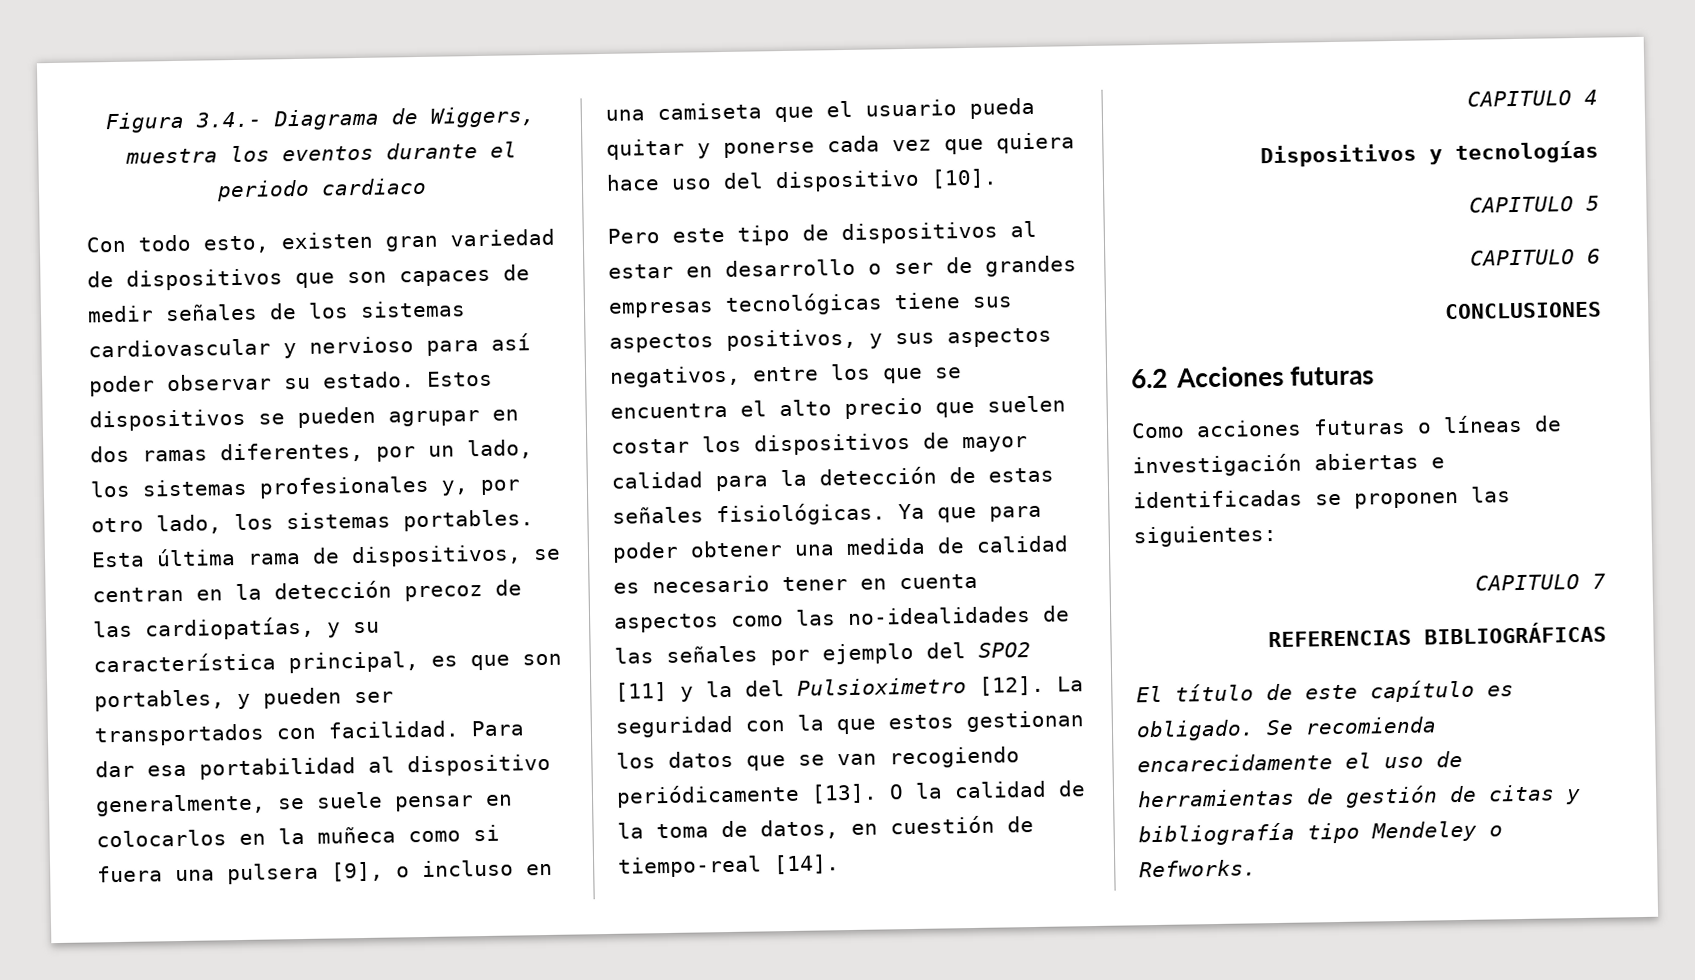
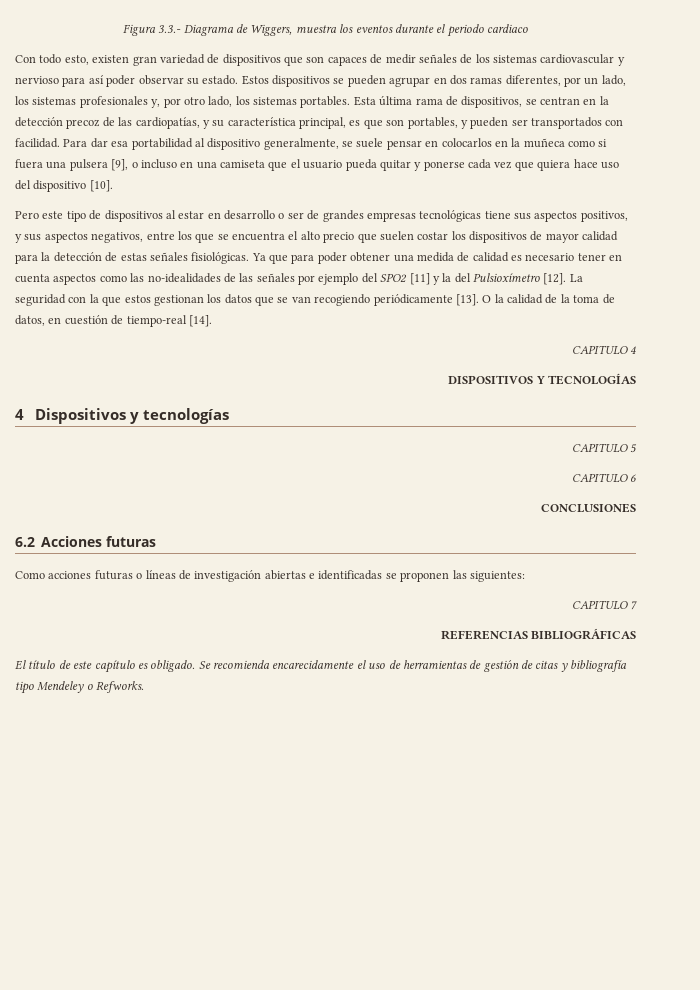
- Figura 3.4.- Diagrama de Wiggers, muestra los eventos durante el periodo cardiaco
+ Figura 3.3.- Diagrama de Wiggers, muestra los eventos durante el periodo cardiaco
- Ya que para poder obtener una medida de calidad es necesario tener en cuenta aspectos como las no-idealidades de las señales por ejemplo del SPO2 [11] y la del Pulsioximetro [12].
+ Ya que para poder obtener una medida de calidad es necesario tener en cuenta aspectos como las no-idealidades de las señales por ejemplo del SPO2 [11] y la del Pulsioxímetro [12].
- Dispositivos y tecnologías
+ DISPOSITIVOS Y TECNOLOGÍAS
+ 4 Dispositivos y tecnologías

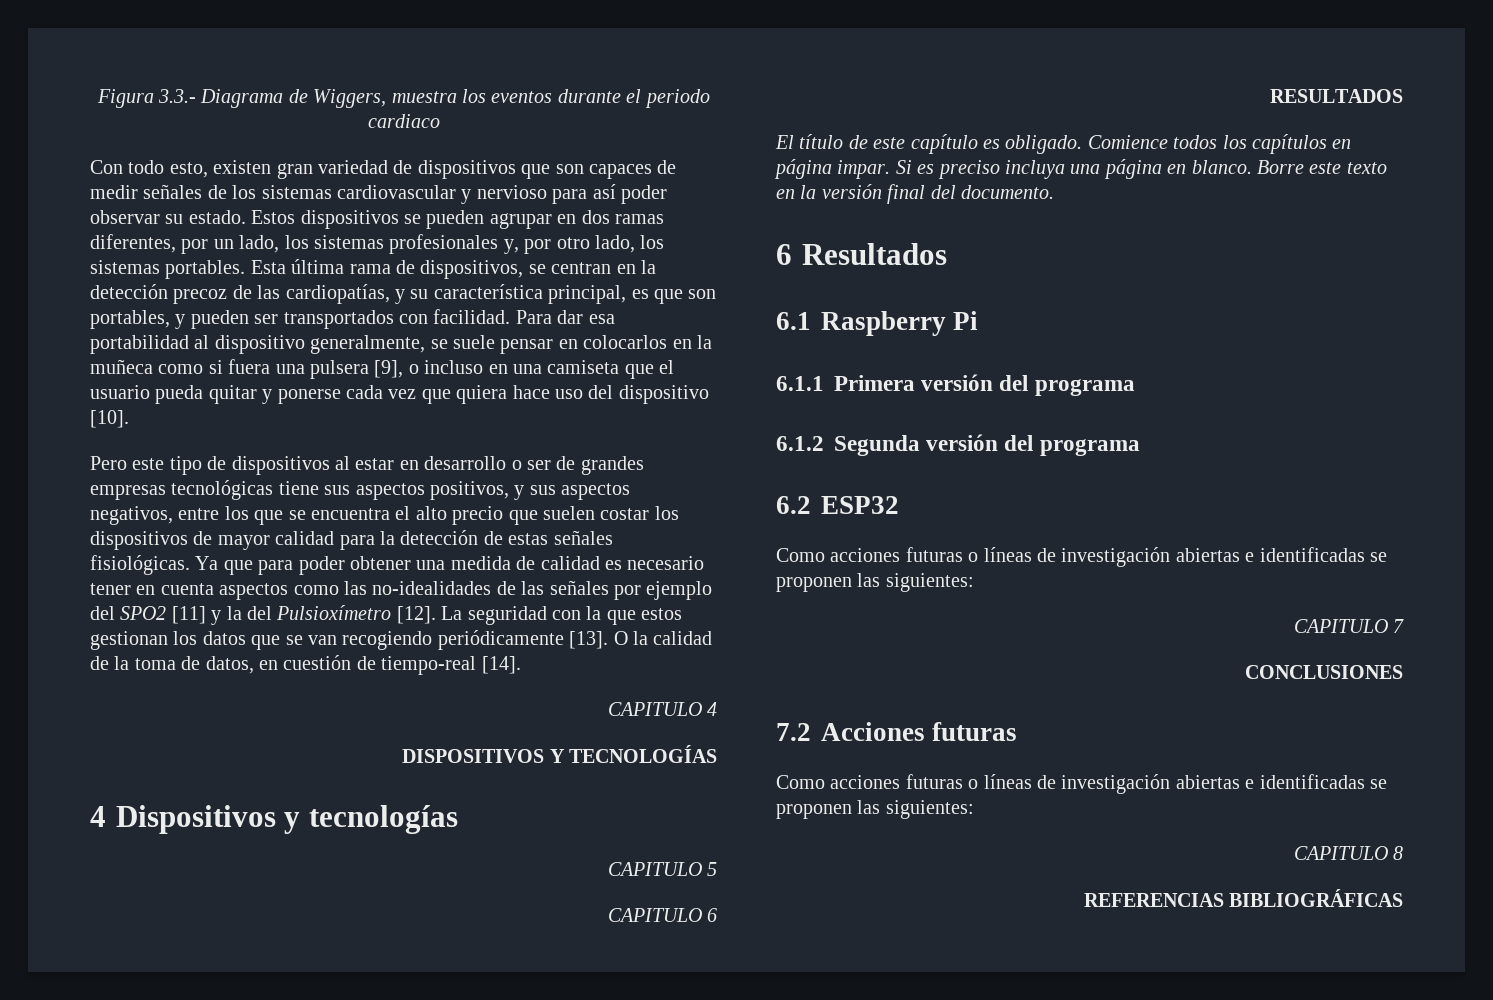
+ RESULTADOS
+ El título de este capítulo es obligado. Comience todos los capítulos en página impar. Si es preciso incluya una página en blanco. Borre este texto en la versión final del documento.
+ 6 Resultados
+ 6.1 Raspberry Pi
+ 6.1.1 Primera versión del programa
+ 6.1.2 Segunda versión del programa
+ 6.2 ESP32
+ Como acciones futuras o líneas de investigación abiertas e identificadas se proponen las siguientes:
+ CAPITULO 7
- 6.2 Acciones futuras
+ 7.2 Acciones futuras
- CAPITULO 7
+ CAPITULO 8
- El título de este capítulo es obligado. Se recomienda encarecidamente el uso de herramientas de gestión de citas y bibliografía tipo Mendeley o Refworks.

